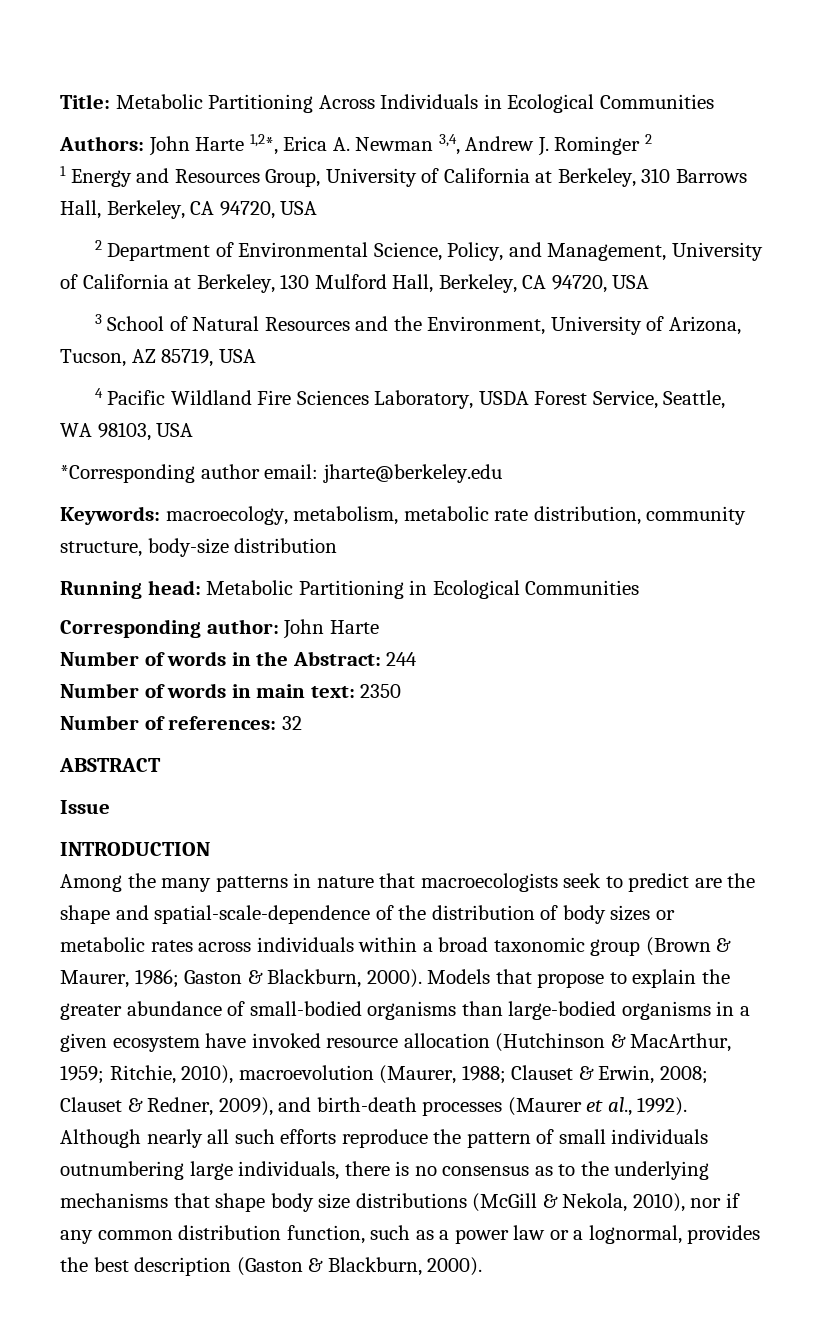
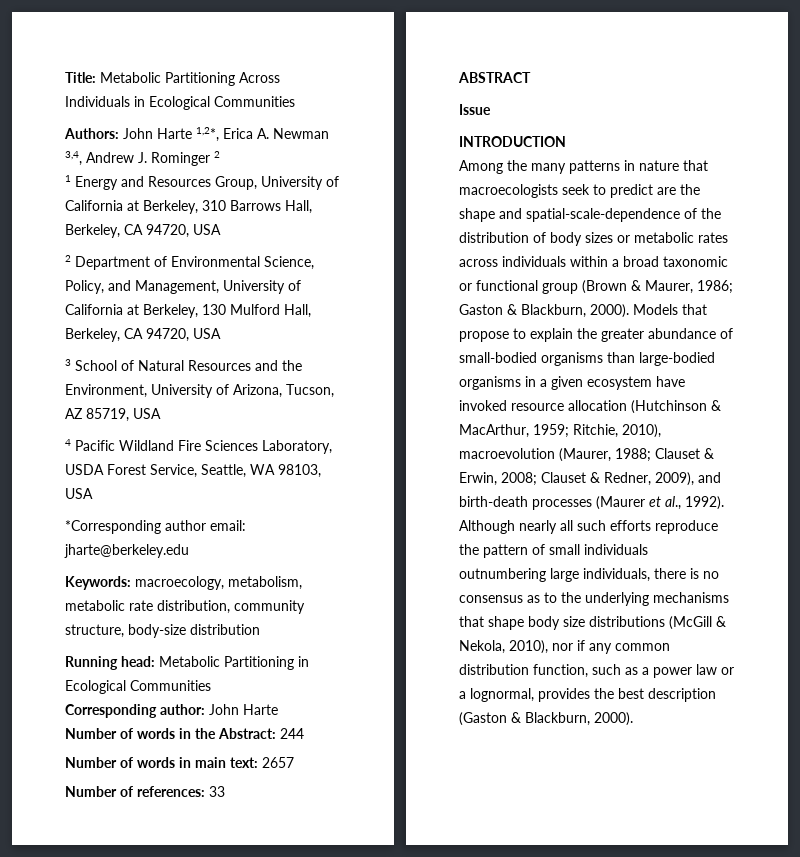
- Number of words in main text: 2350
+ Number of words in main text: 2657
- Number of references: 32
+ Number of references: 33
- Among the many patterns in nature that macroecologists seek to predict are the shape and spatial-scale-dependence of the distribution of body sizes or metabolic rates across individuals within a broad taxonomic group (Brown & Maurer, 1986; Gaston & Blackburn, 2000).
+ Among the many patterns in nature that macroecologists seek to predict are the shape and spatial-scale-dependence of the distribution of body sizes or metabolic rates across individuals within a broad taxonomic or functional group (Brown & Maurer, 1986; Gaston & Blackburn, 2000).

